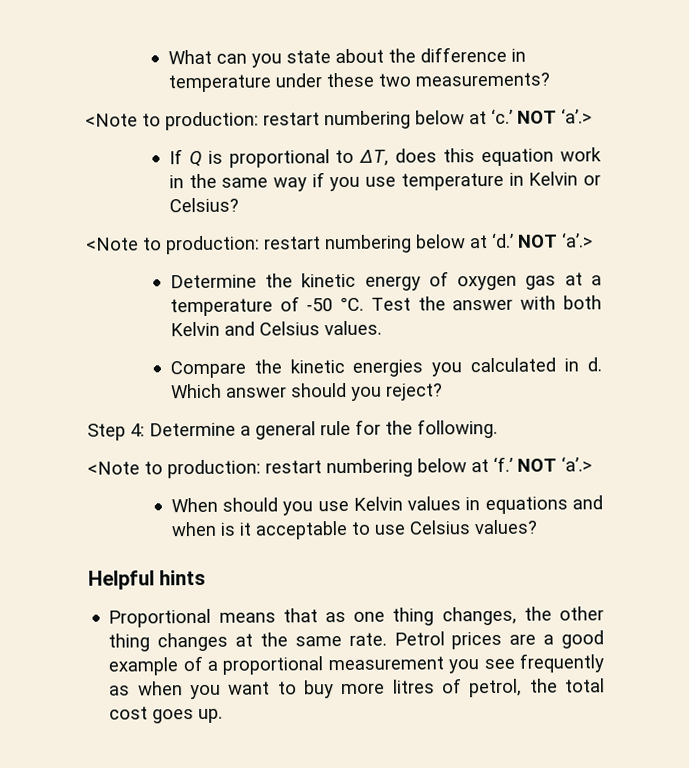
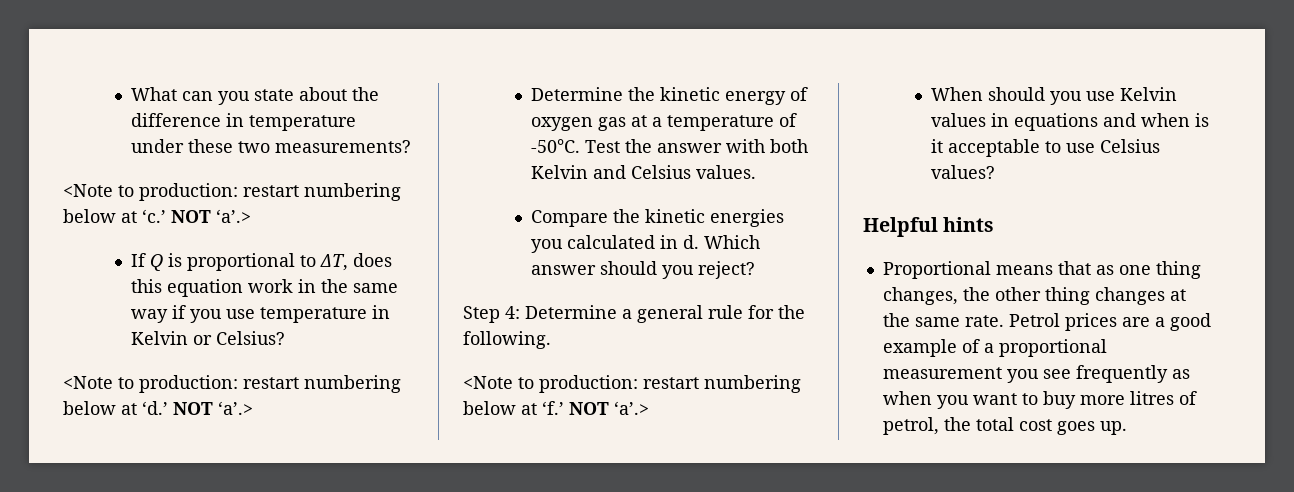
- Determine the kinetic energy of oxygen gas at a temperature of -50 °C.
+ Determine the kinetic energy of oxygen gas at a temperature of -50°C.

